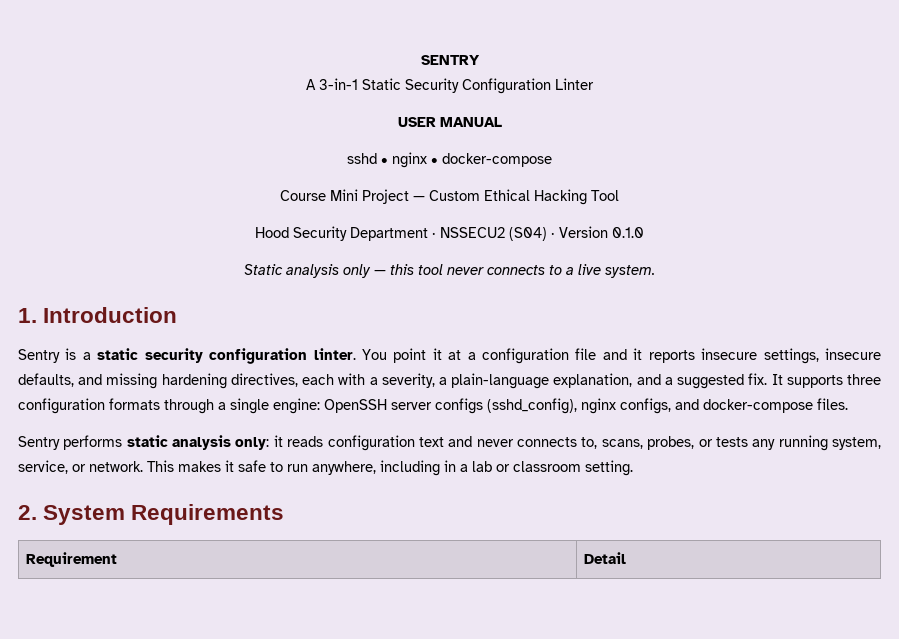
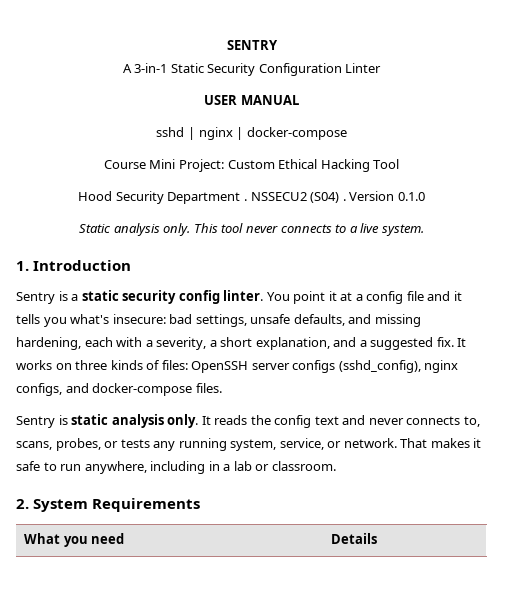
- sshd • nginx • docker-compose
+ sshd | nginx | docker-compose
- Course Mini Project — Custom Ethical Hacking Tool
+ Course Mini Project: Custom Ethical Hacking Tool
- Hood Security Department · NSSECU2 (S04) · Version 0.1.0
+ Hood Security Department . NSSECU2 (S04) . Version 0.1.0
- Static analysis only — this tool never connects to a live system.
+ Static analysis only. This tool never connects to a live system.
- Sentry is a static security configuration linter.
+ Sentry is a static security config linter.
- You point it at a configuration file and it reports insecure settings, insecure defaults, and missing hardening directives, each with a severity, a plain-language explanation, and a suggested fix.
+ You point it at a config file and it tells you what's insecure: bad settings, unsafe defaults, and missing hardening, each with a severity, a short explanation, and a suggested fix.
- It supports three configuration formats through a single engine: OpenSSH server configs (sshd_config), nginx configs, and docker-compose files.
+ It works on three kinds of files: OpenSSH server configs (sshd_config), nginx configs, and docker-compose files.
- Sentry performs static analysis only: it reads configuration text and never connects to, scans, probes, or tests any running system, service, or network.
+ Sentry is static analysis only. It reads the config text and never connects to, scans, probes, or tests any running system, service, or network.
- This makes it safe to run anywhere, including in a lab or classroom setting.
+ That makes it safe to run anywhere, including in a lab or classroom.
- Requirement | Detail
+ What you need | Details

